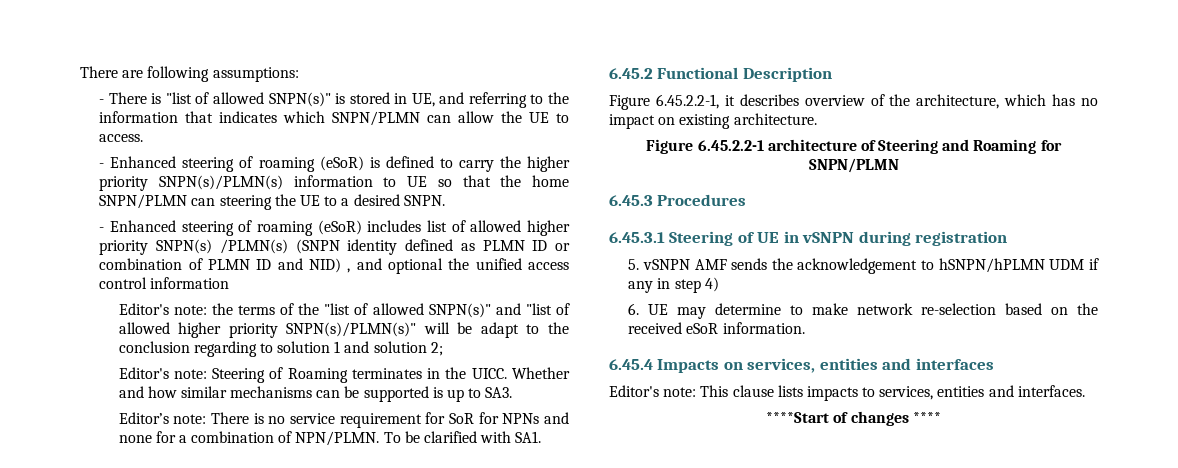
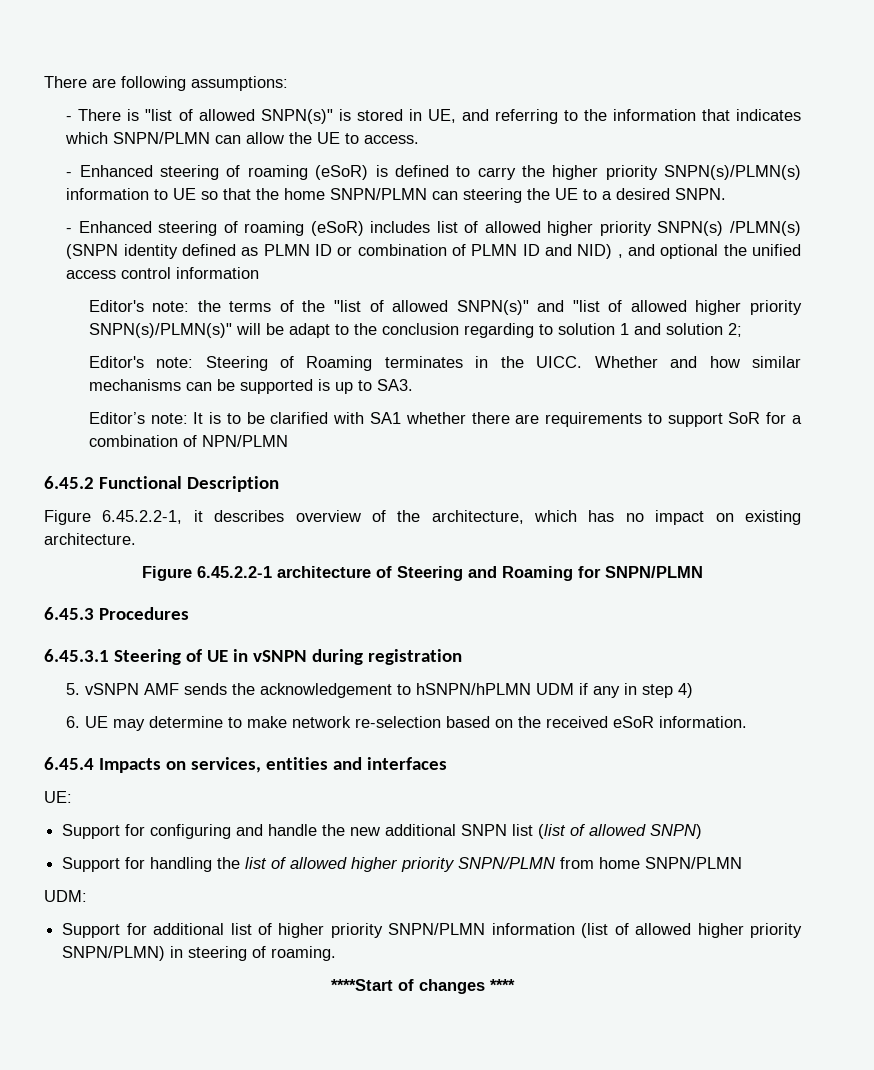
- Editor’s note: There is no service requirement for SoR for NPNs and none for a combination of NPN/PLMN. To be clarified with SA1.
+ Editor’s note: It is to be clarified with SA1 whether there are requirements to support SoR for a combination of NPN/PLMN
- Editor's note: This clause lists impacts to services, entities and interfaces.
+ UE:
+ Support for configuring and handle the new additional SNPN list (list of allowed SNPN)
+ Support for handling the list of allowed higher priority SNPN/PLMN from home SNPN/PLMN
+ UDM:
+ Support for additional list of higher priority SNPN/PLMN information (list of allowed higher priority SNPN/PLMN) in steering of roaming.

